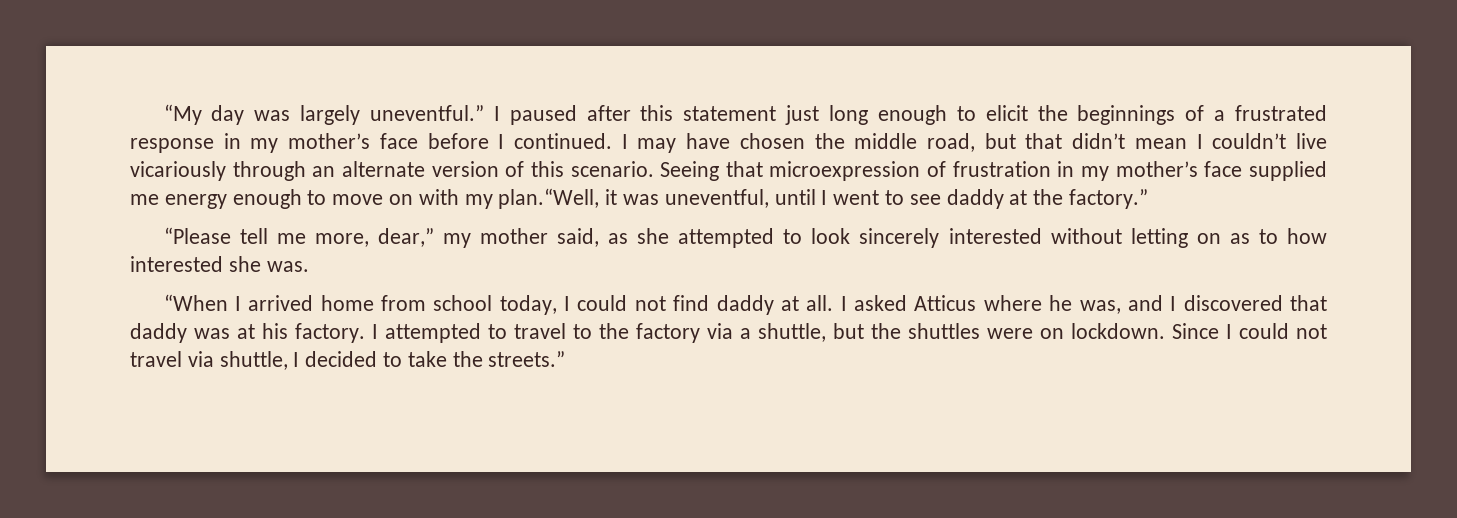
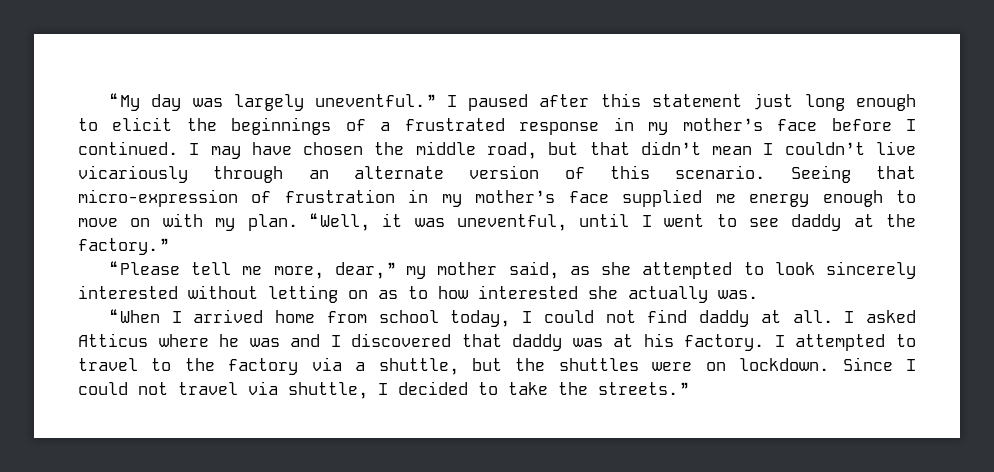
- Seeing that microexpression of frustration in my mother’s face supplied me energy enough to move on with my plan.“Well, it was uneventful, until I went to see daddy at the factory.”
+ Seeing that micro-expression of frustration in my mother’s face supplied me energy enough to move on with my plan. “Well, it was uneventful, until I went to see daddy at the factory.”
- “Please tell me more, dear,” my mother said, as she attempted to look sincerely interested without letting on as to how interested she was.
+ “Please tell me more, dear,” my mother said, as she attempted to look sincerely interested without letting on as to how interested she actually was.
- I asked Atticus where he was, and I discovered that daddy was at his factory.
+ I asked Atticus where he was and I discovered that daddy was at his factory.

